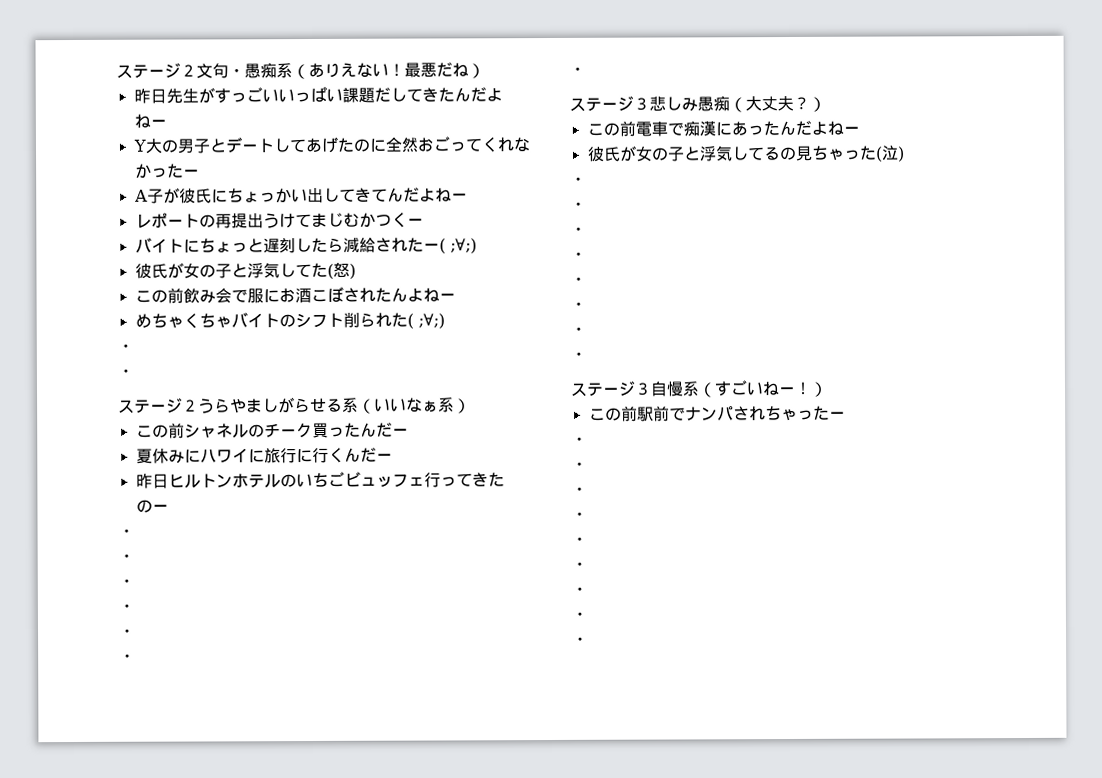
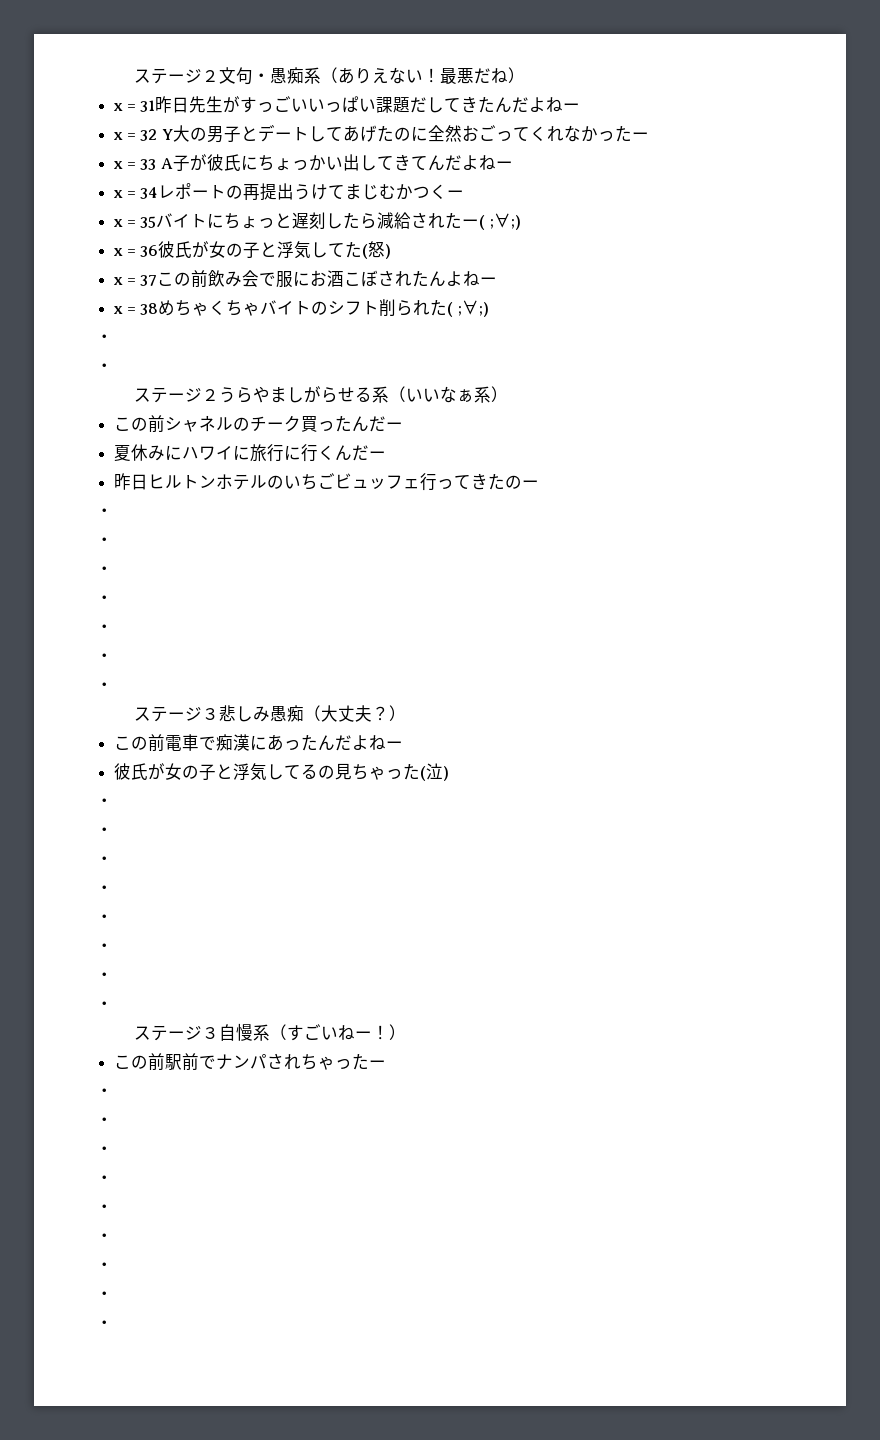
- 昨日先生がすっごいいっぱい課題だしてきたんだよねー
+ x = 31昨日先生がすっごいいっぱい課題だしてきたんだよねー
- Y大の男子とデートしてあげたのに全然おごってくれなかったー
+ x = 32 Y大の男子とデートしてあげたのに全然おごってくれなかったー
- A子が彼氏にちょっかい出してきてんだよねー
+ x = 33 A子が彼氏にちょっかい出してきてんだよねー
- レポートの再提出うけてまじむかつくー
+ x = 34レポートの再提出うけてまじむかつくー
- バイトにちょっと遅刻したら減給されたー( ;∀;)
+ x = 35バイトにちょっと遅刻したら減給されたー( ;∀;)
- 彼氏が女の子と浮気してた(怒)
+ x = 36彼氏が女の子と浮気してた(怒)
- この前飲み会で服にお酒こぼされたんよねー
+ x = 37この前飲み会で服にお酒こぼされたんよねー
- めちゃくちゃバイトのシフト削られた( ;∀;)
+ x = 38めちゃくちゃバイトのシフト削られた( ;∀;)

